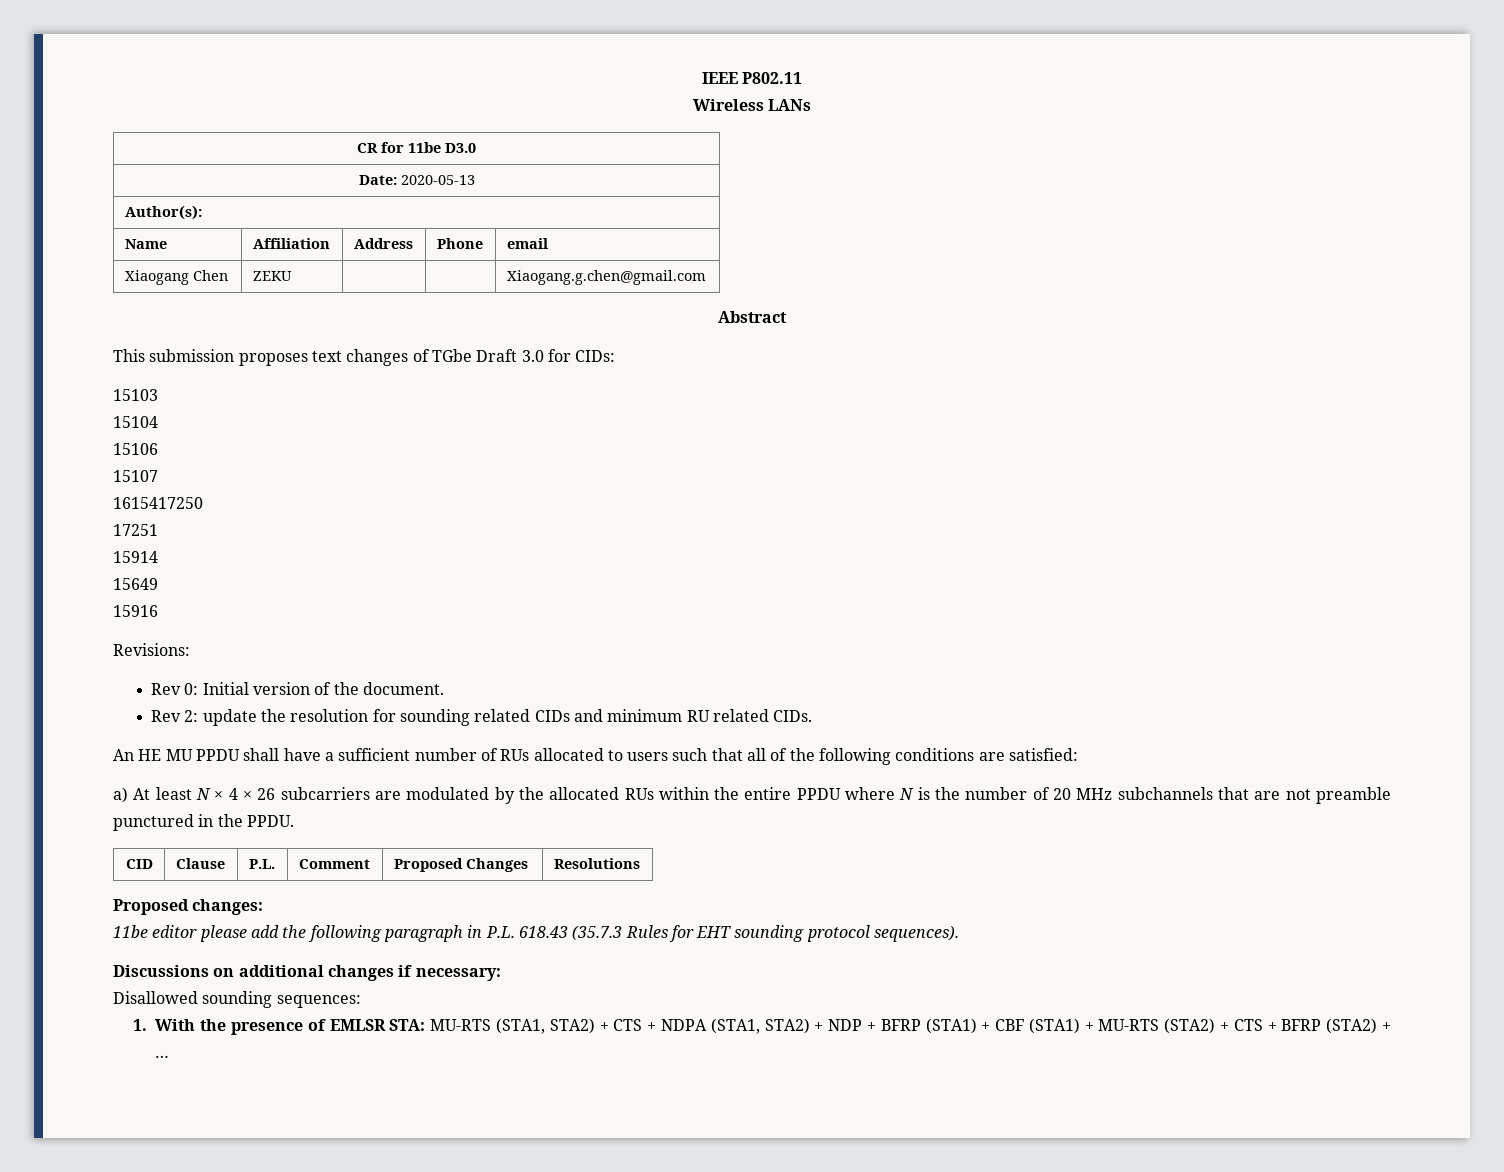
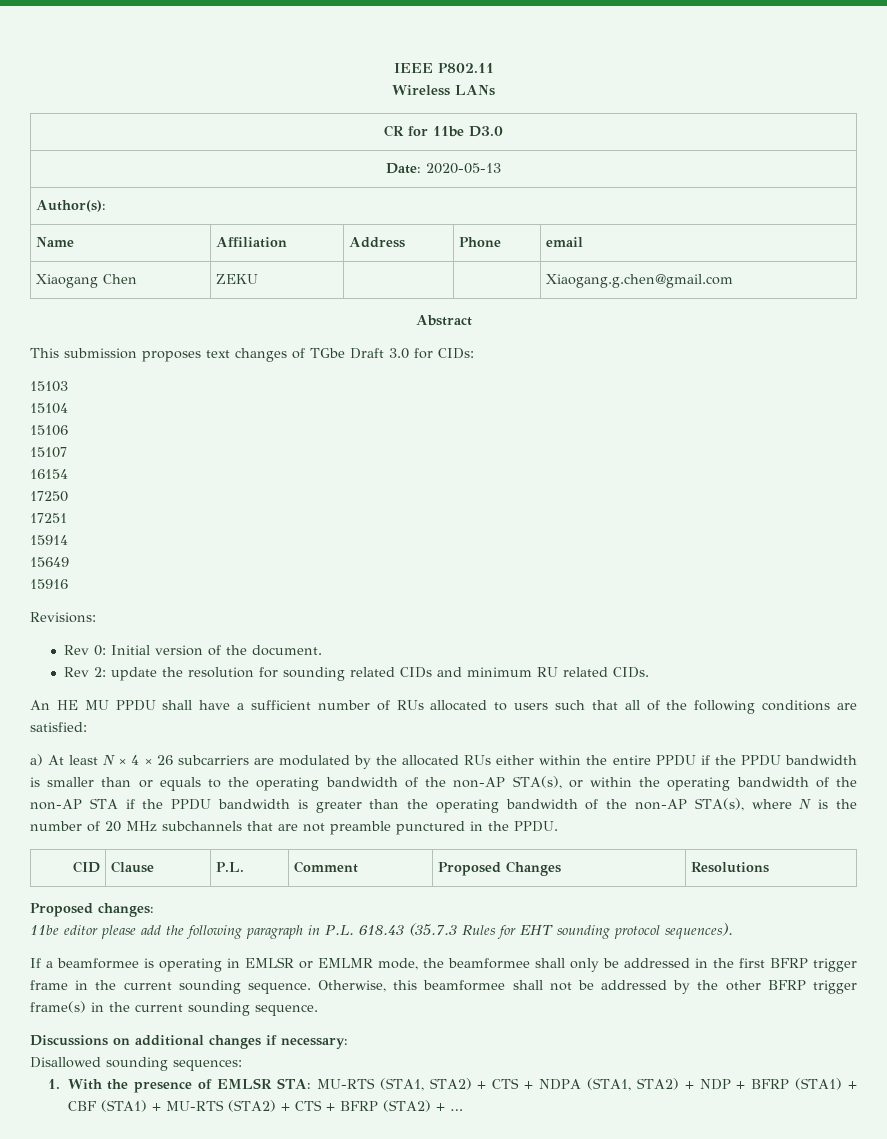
- 1615417250
+ 16154
+ 17250
- a) At least N × 4 × 26 subcarriers are modulated by the allocated RUs within the entire PPDU where N is the number of 20 MHz subchannels that are not preamble punctured in the PPDU.
+ a) At least N × 4 × 26 subcarriers are modulated by the allocated RUs either within the entire PPDU if the PPDU bandwidth is smaller than or equals to the operating bandwidth of the non-AP STA(s), or within the operating bandwidth of the non-AP STA if the PPDU bandwidth is greater than the operating bandwidth of the non-AP STA(s), where N is the number of 20 MHz subchannels that are not preamble punctured in the PPDU.
+ If a beamformee is operating in EMLSR or EMLMR mode, the beamformee shall only be addressed in the first BFRP trigger frame in the current sounding sequence. Otherwise, this beamformee shall not be addressed by the other BFRP trigger frame(s) in the current sounding sequence.

